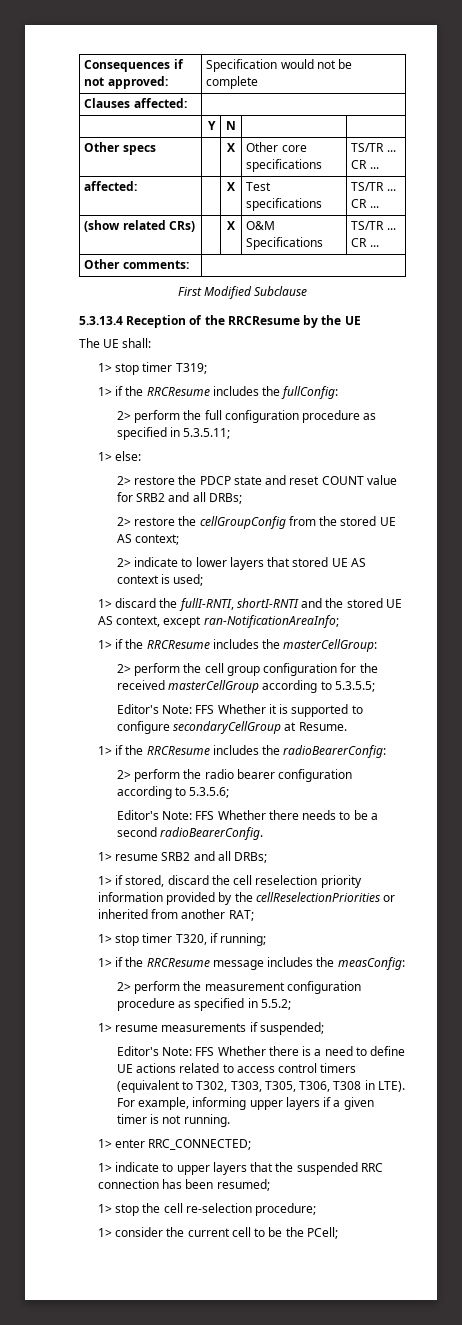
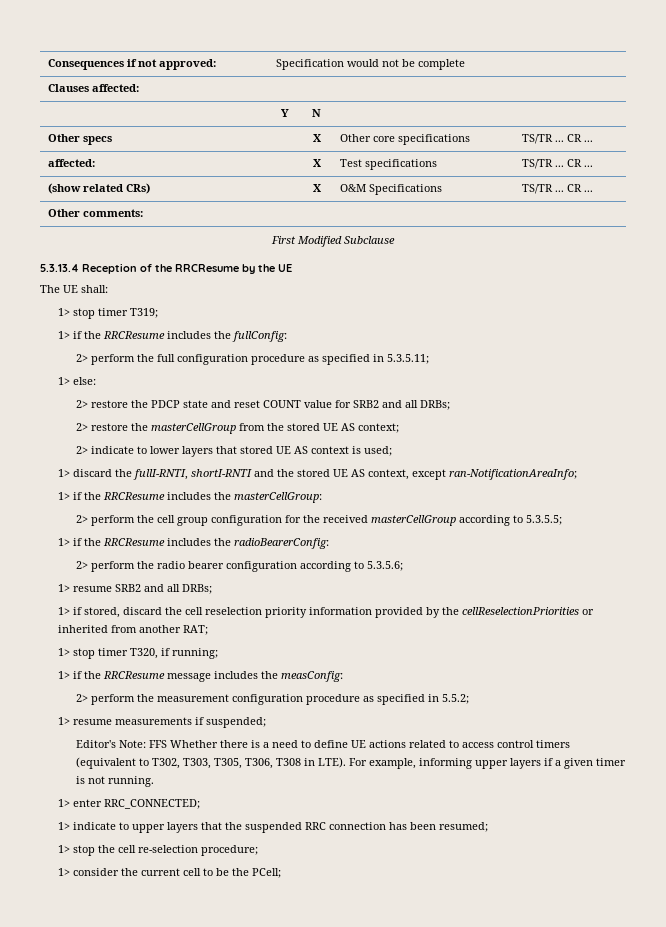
- 2> restore the cellGroupConfig from the stored UE AS context;
+ 2> restore the masterCellGroup from the stored UE AS context;
- Editor's Note: FFS Whether it is supported to configure secondaryCellGroup at Resume.
- Editor's Note: FFS Whether there needs to be a second radioBearerConfig.

